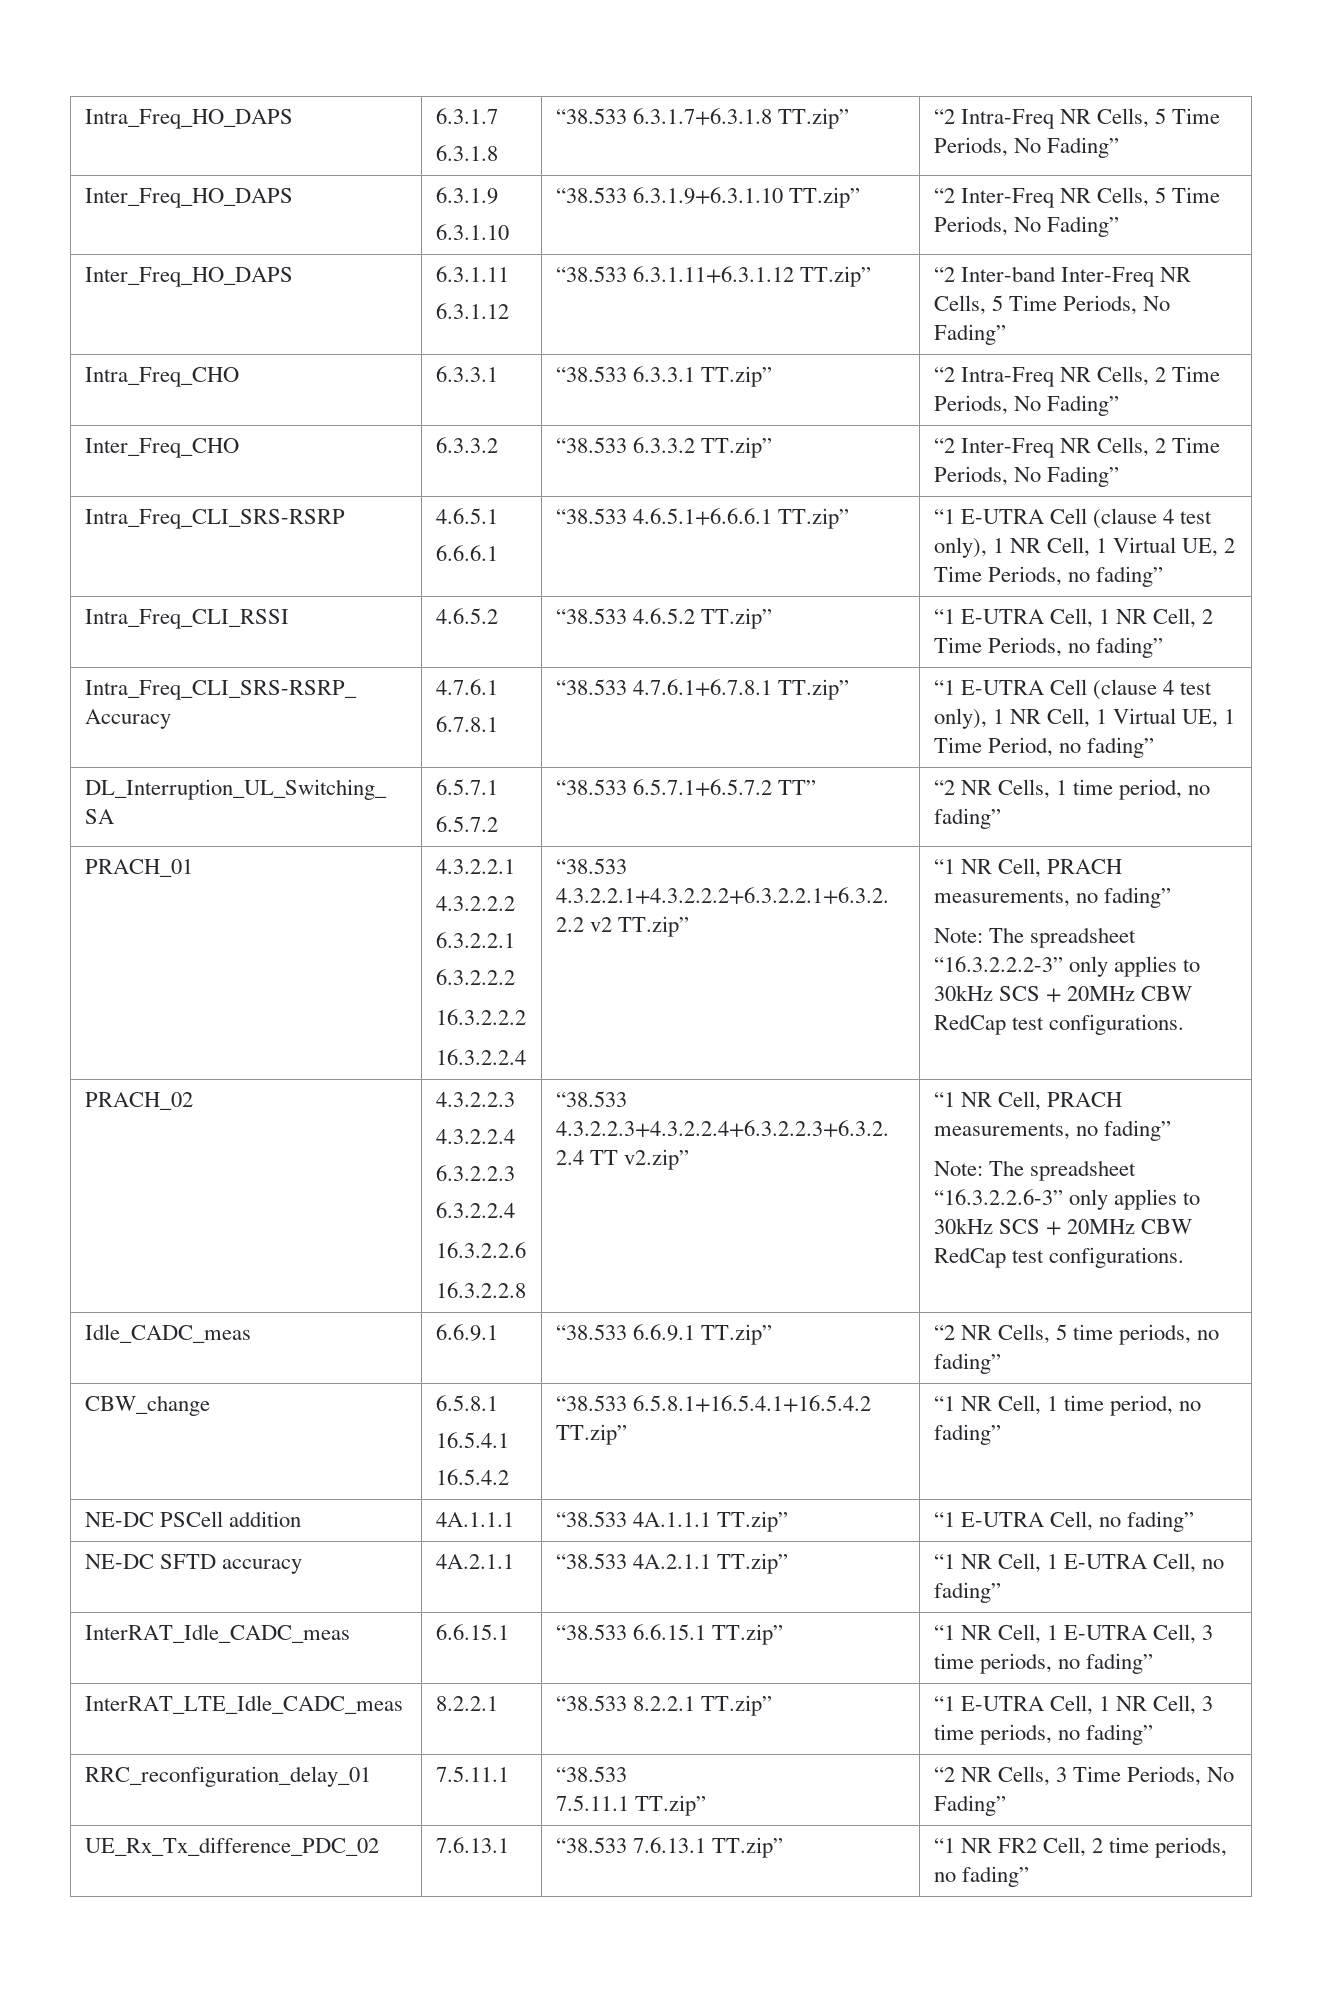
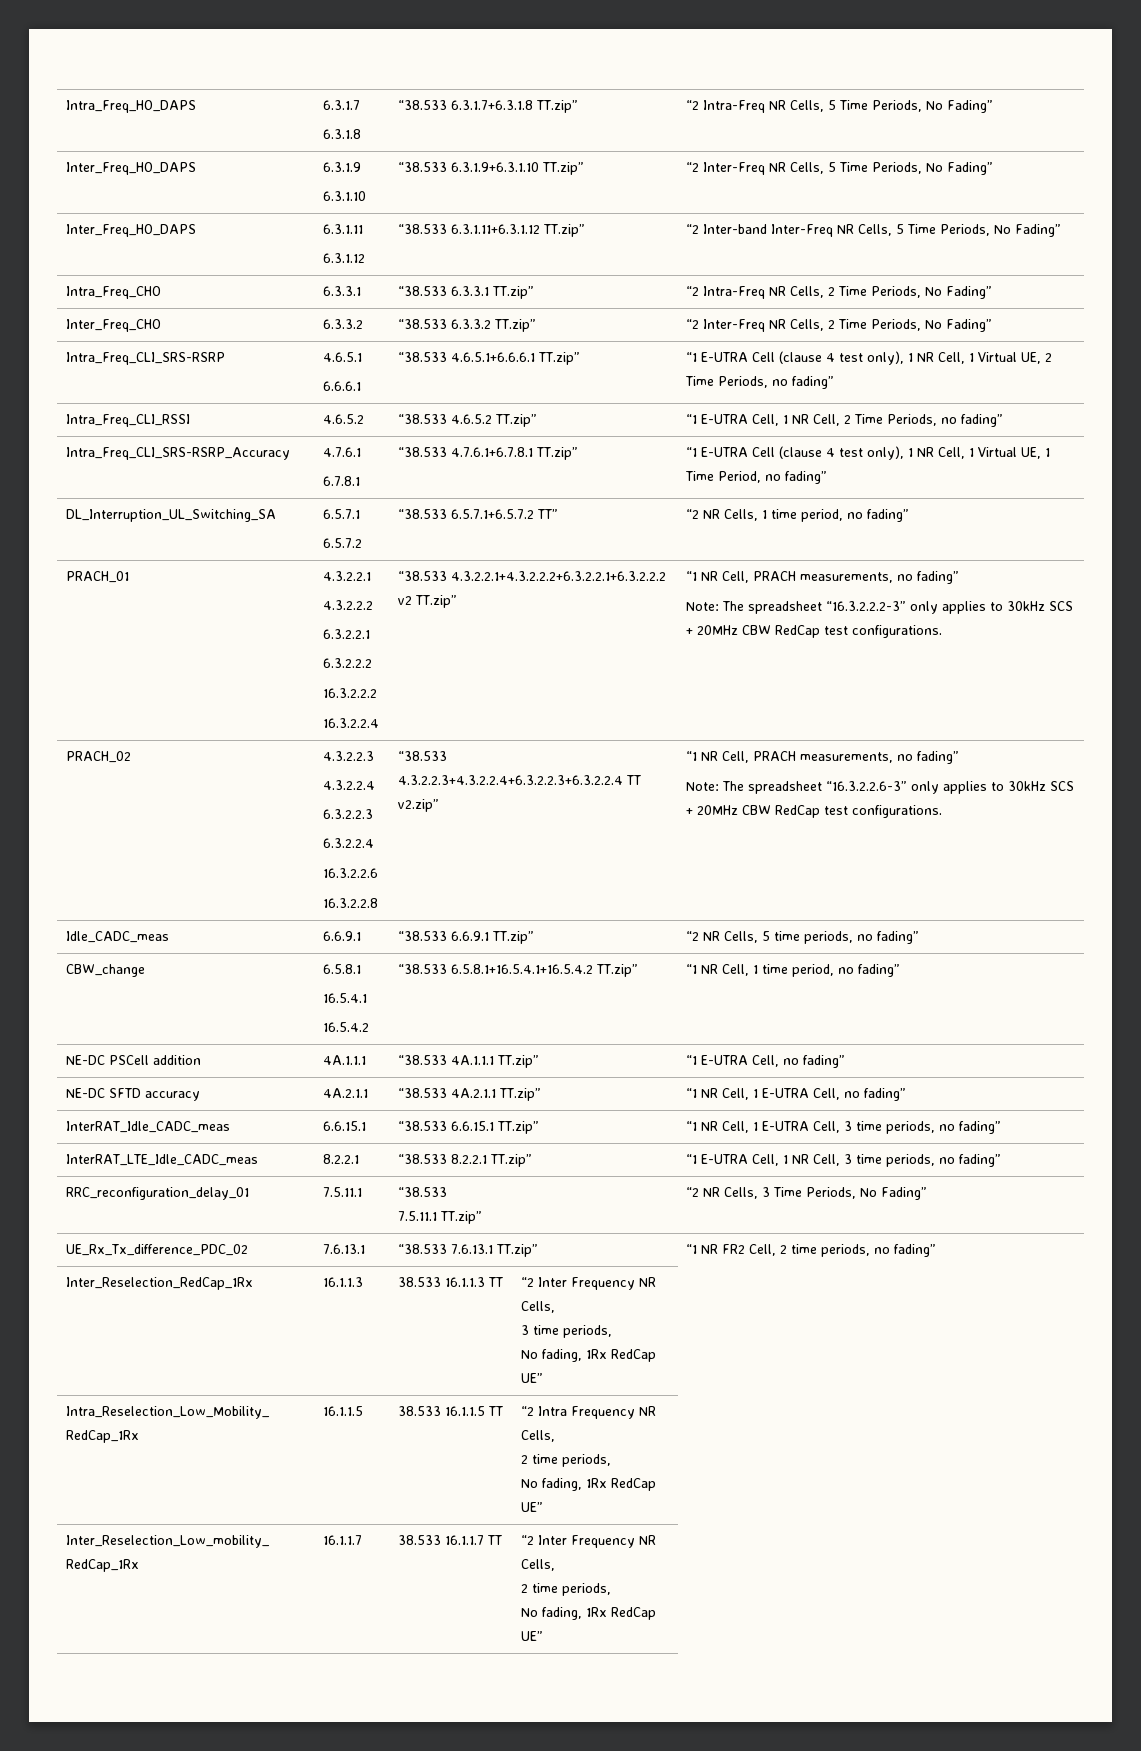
+ Inter_Reselection_RedCap_1Rx | 16.1.1.3 | 38.533 16.1.1.3 TT | “2 Inter Frequency NR Cells,
+ 3 time periods,
+ No fading, 1Rx RedCap UE”
+ Intra_Reselection_Low_Mobility_ RedCap_1Rx | 16.1.1.5 | 38.533 16.1.1.5 TT | “2 Intra Frequency NR Cells,
+ 2 time periods,
+ No fading, 1Rx RedCap UE”
+ Inter_Reselection_Low_mobility_ RedCap_1Rx | 16.1.1.7 | 38.533 16.1.1.7 TT | “2 Inter Frequency NR Cells,
+ 2 time periods,
+ No fading, 1Rx RedCap UE”

